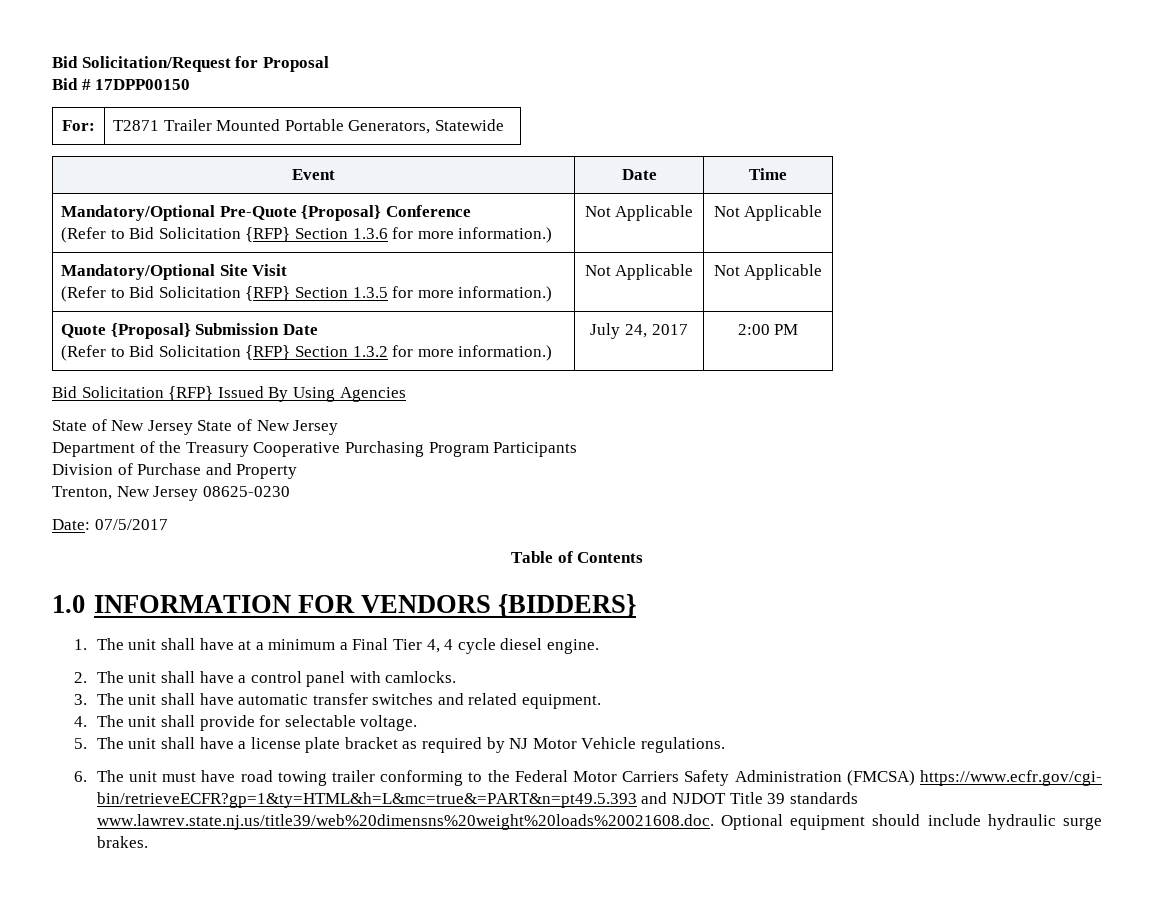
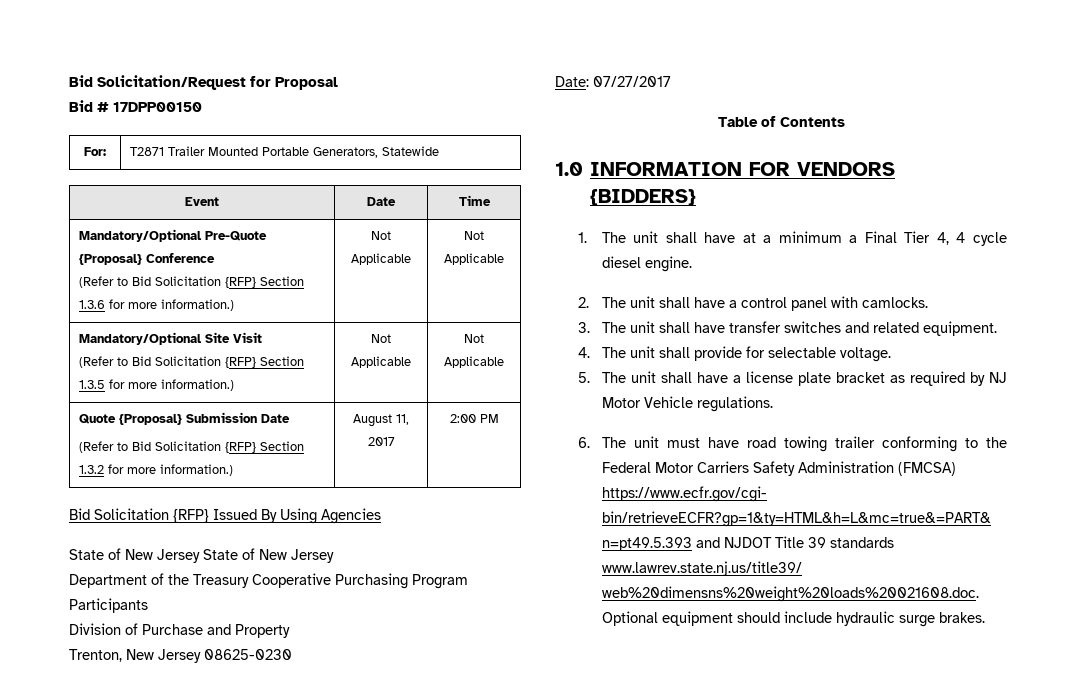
  Quote {Proposal} Submission Date
- (Refer to Bid Solicitation {RFP} Section 1.3.2 for more information.) | July 24, 2017 | 2:00 PM
+ (Refer to Bid Solicitation {RFP} Section 1.3.2 for more information.) | August 11, 2017 | 2:00 PM
- Date: 07/5/2017
+ Date: 07/27/2017
- 3. The unit shall have automatic transfer switches and related equipment.
+ 3. The unit shall have transfer switches and related equipment.

